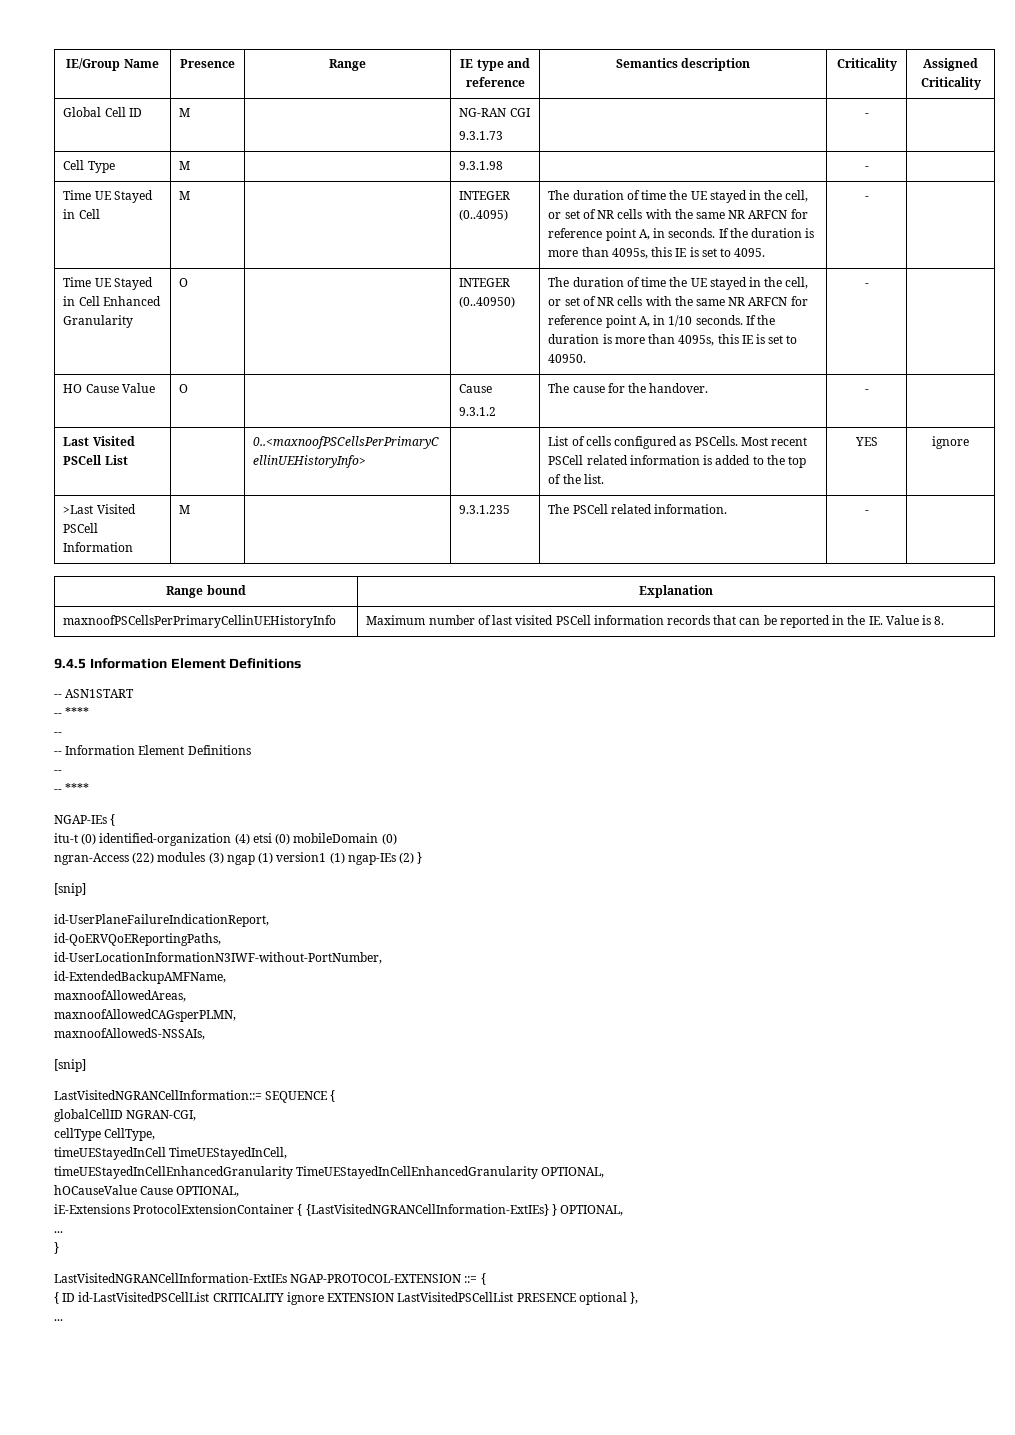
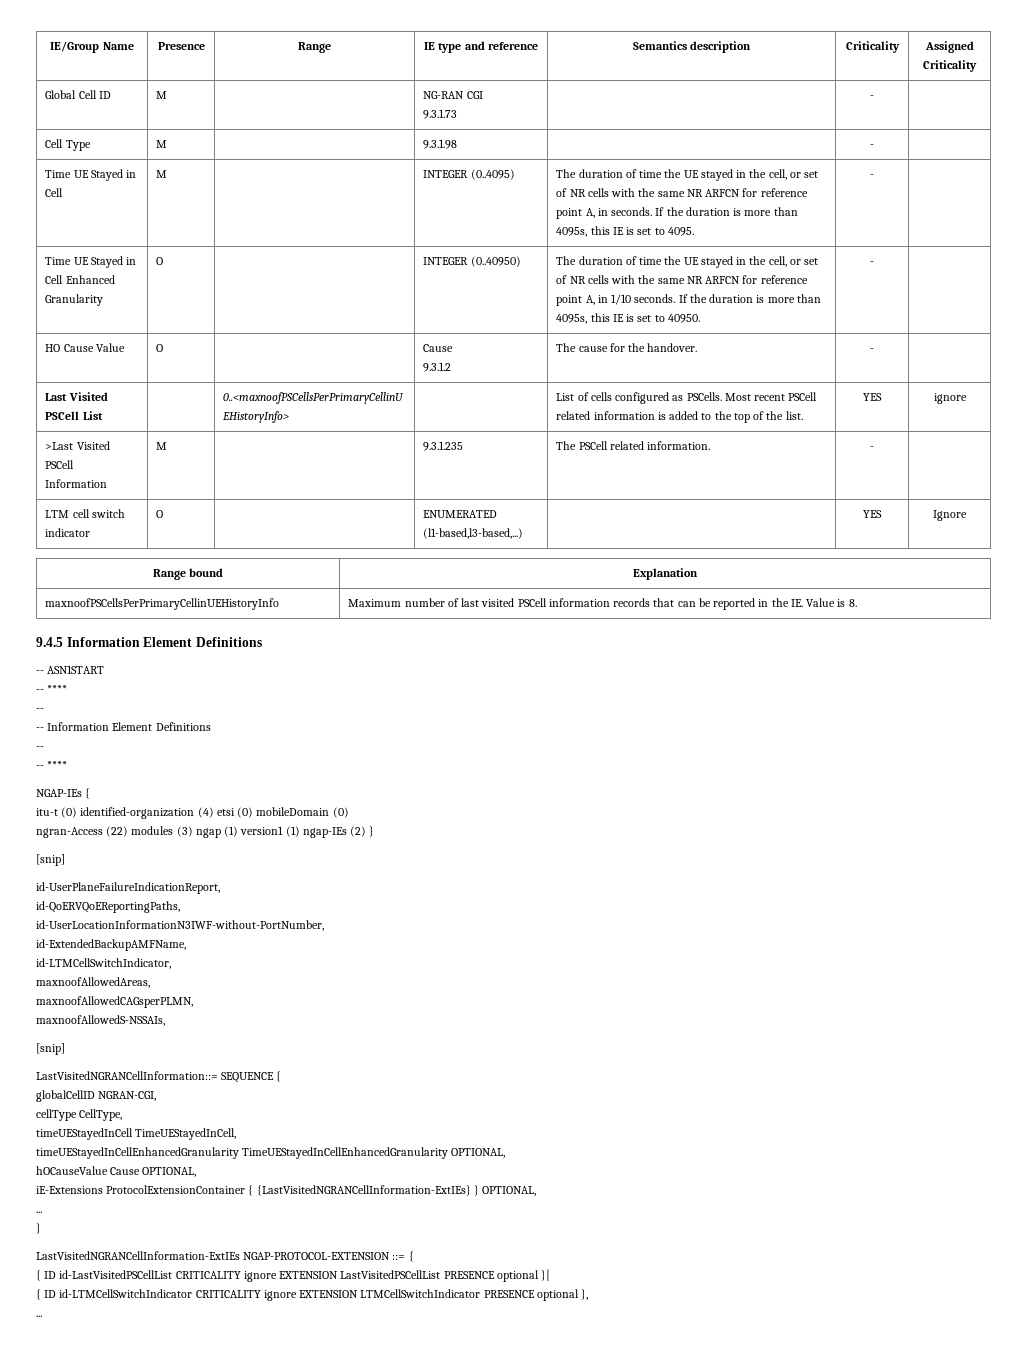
+ LTM cell switch indicator | O | | ENUMERATED (l1-based,l3-based,...) | | YES | Ignore
+ id-LTMCellSwitchIndicator,
- { ID id-LastVisitedPSCellList CRITICALITY ignore EXTENSION LastVisitedPSCellList PRESENCE optional },
+ { ID id-LastVisitedPSCellList CRITICALITY ignore EXTENSION LastVisitedPSCellList PRESENCE optional }|
+ { ID id-LTMCellSwitchIndicator CRITICALITY ignore EXTENSION LTMCellSwitchIndicator PRESENCE optional },

